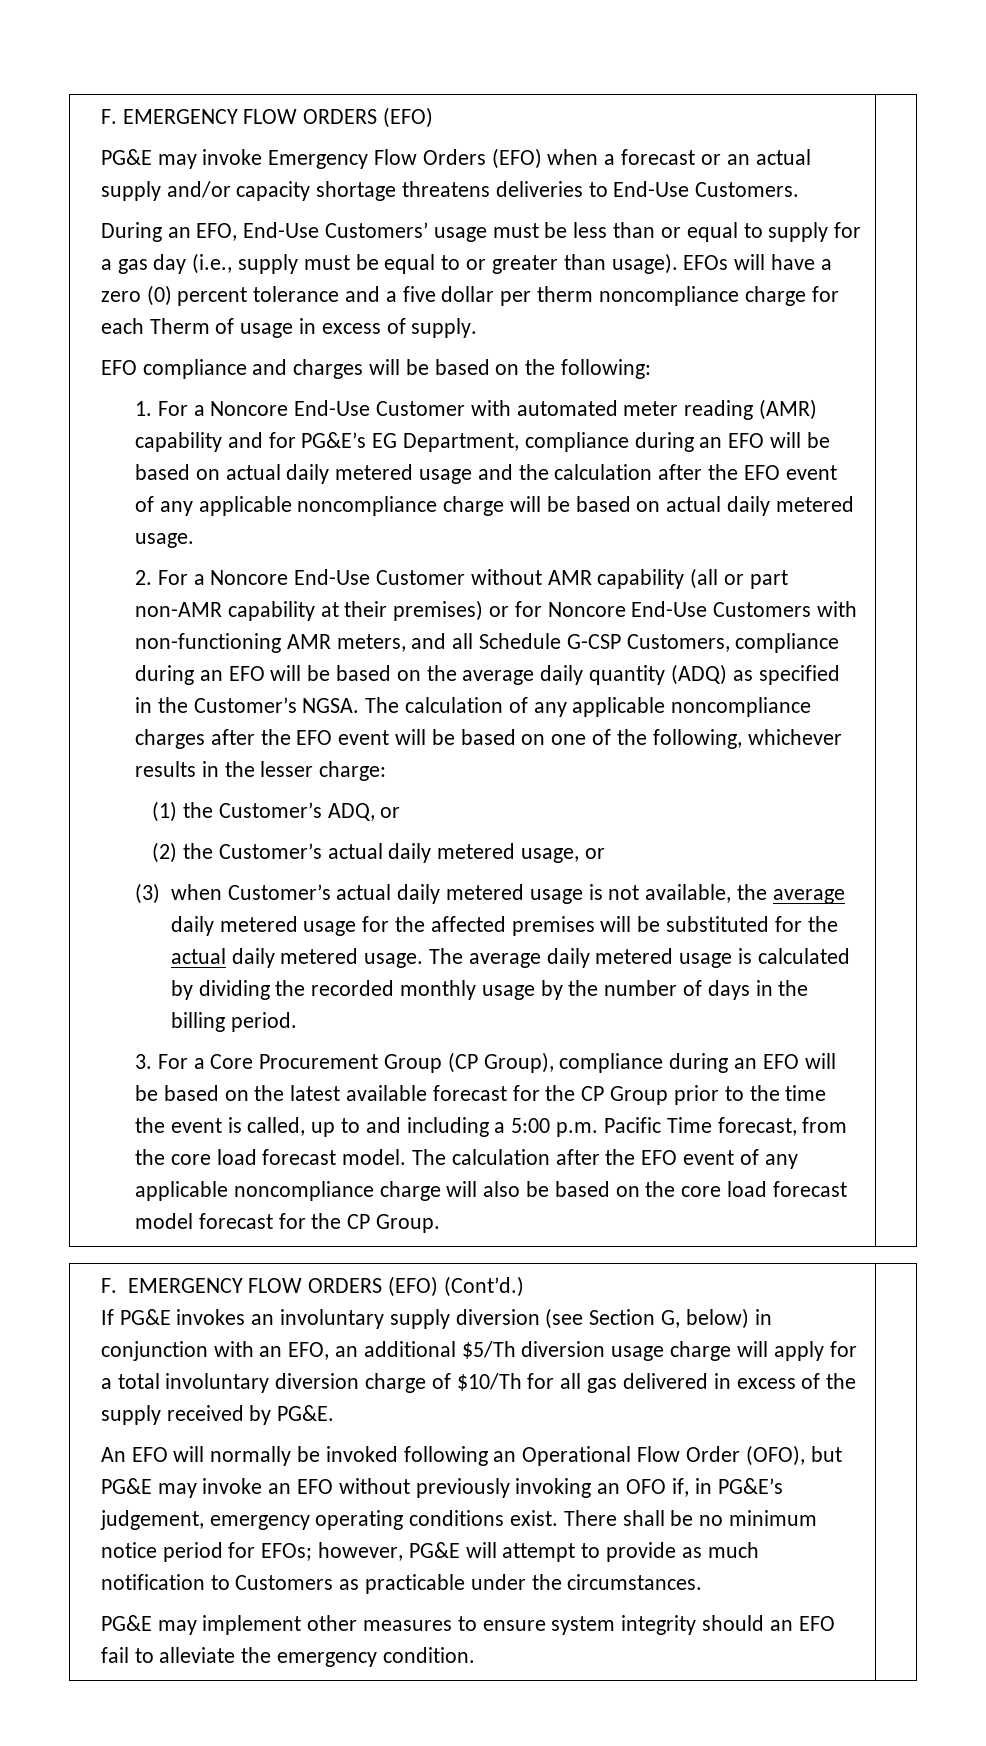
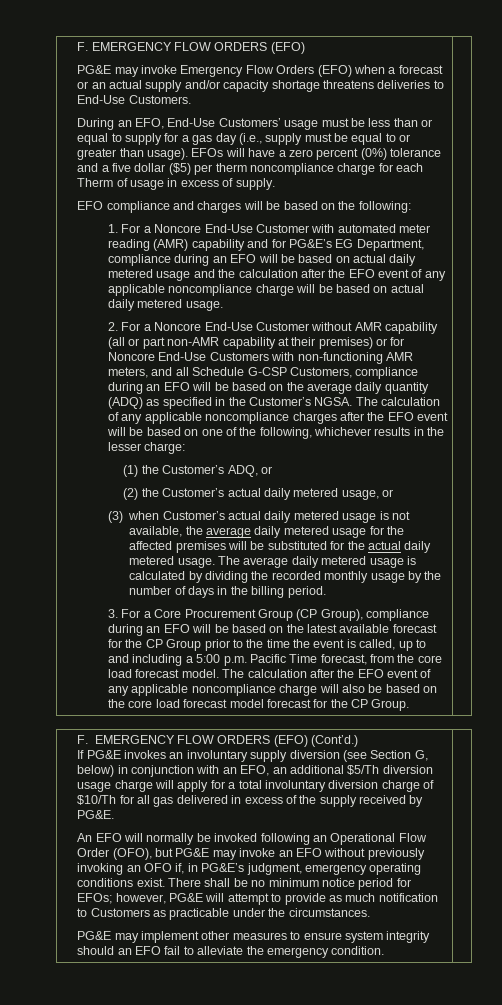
- EFOs will have a zero (0) percent tolerance and a five dollar per therm noncompliance charge for each Therm of usage in excess of supply.
+ EFOs will have a zero percent (0%) tolerance and a five dollar ($5) per therm noncompliance charge for each Therm of usage in excess of supply.
- An EFO will normally be invoked following an Operational Flow Order (OFO), but PG&E may invoke an EFO without previously invoking an OFO if, in PG&E’s judgement, emergency operating conditions exist.
+ An EFO will normally be invoked following an Operational Flow Order (OFO), but PG&E may invoke an EFO without previously invoking an OFO if, in PG&E’s judgment, emergency operating conditions exist.

